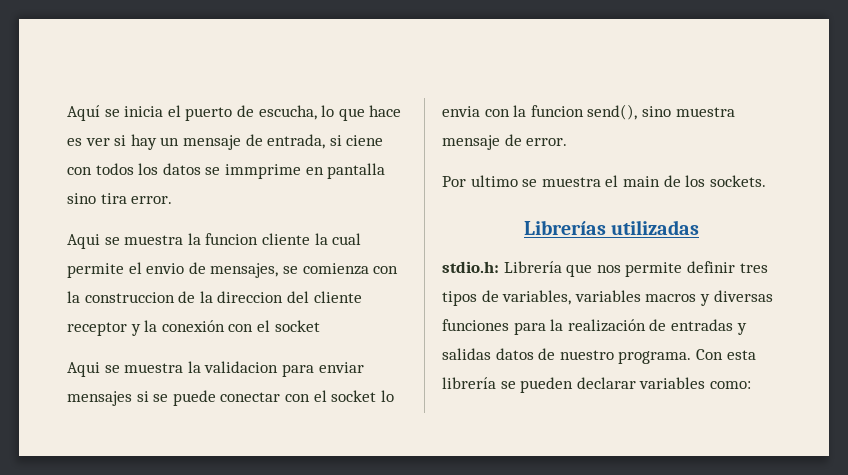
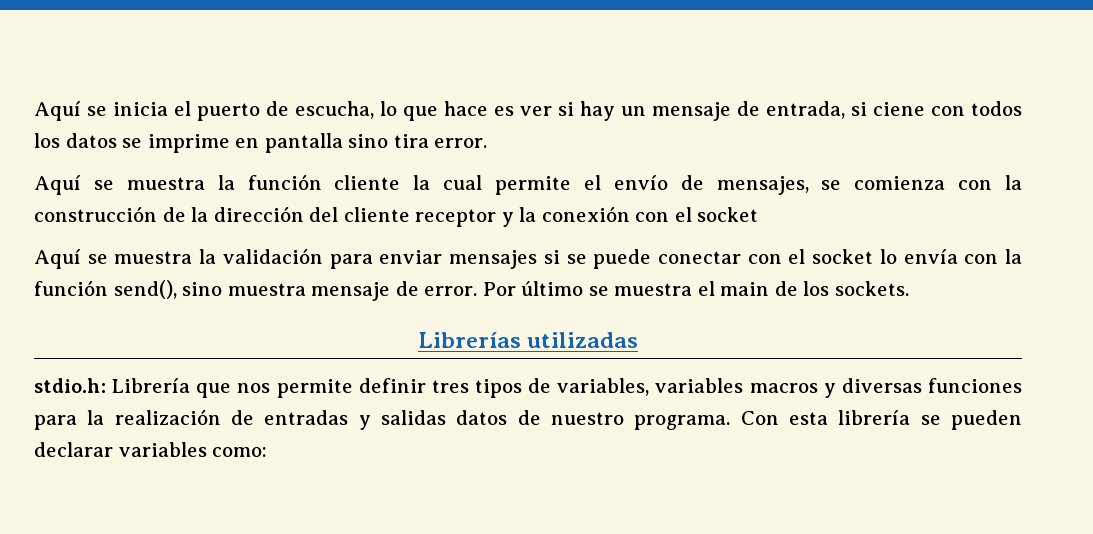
- Aquí se inicia el puerto de escucha, lo que hace es ver si hay un mensaje de entrada, si ciene con todos los datos se immprime en pantalla sino tira error.
+ Aquí se inicia el puerto de escucha, lo que hace es ver si hay un mensaje de entrada, si ciene con todos los datos se imprime en pantalla sino tira error.
- Aqui se muestra la funcion cliente la cual permite el envio de mensajes, se comienza con la construccion de la direccion del cliente receptor y la conexión con el socket
+ Aquí se muestra la función cliente la cual permite el envío de mensajes, se comienza con la construcción de la dirección del cliente receptor y la conexión con el socket
- Aqui se muestra la validacion para enviar mensajes si se puede conectar con el socket lo envia con la funcion send(), sino muestra mensaje de error.
- Por ultimo se muestra el main de los sockets.
+ Aquí se muestra la validación para enviar mensajes si se puede conectar con el socket lo envía con la función send(), sino muestra mensaje de error. Por último se muestra el main de los sockets.

